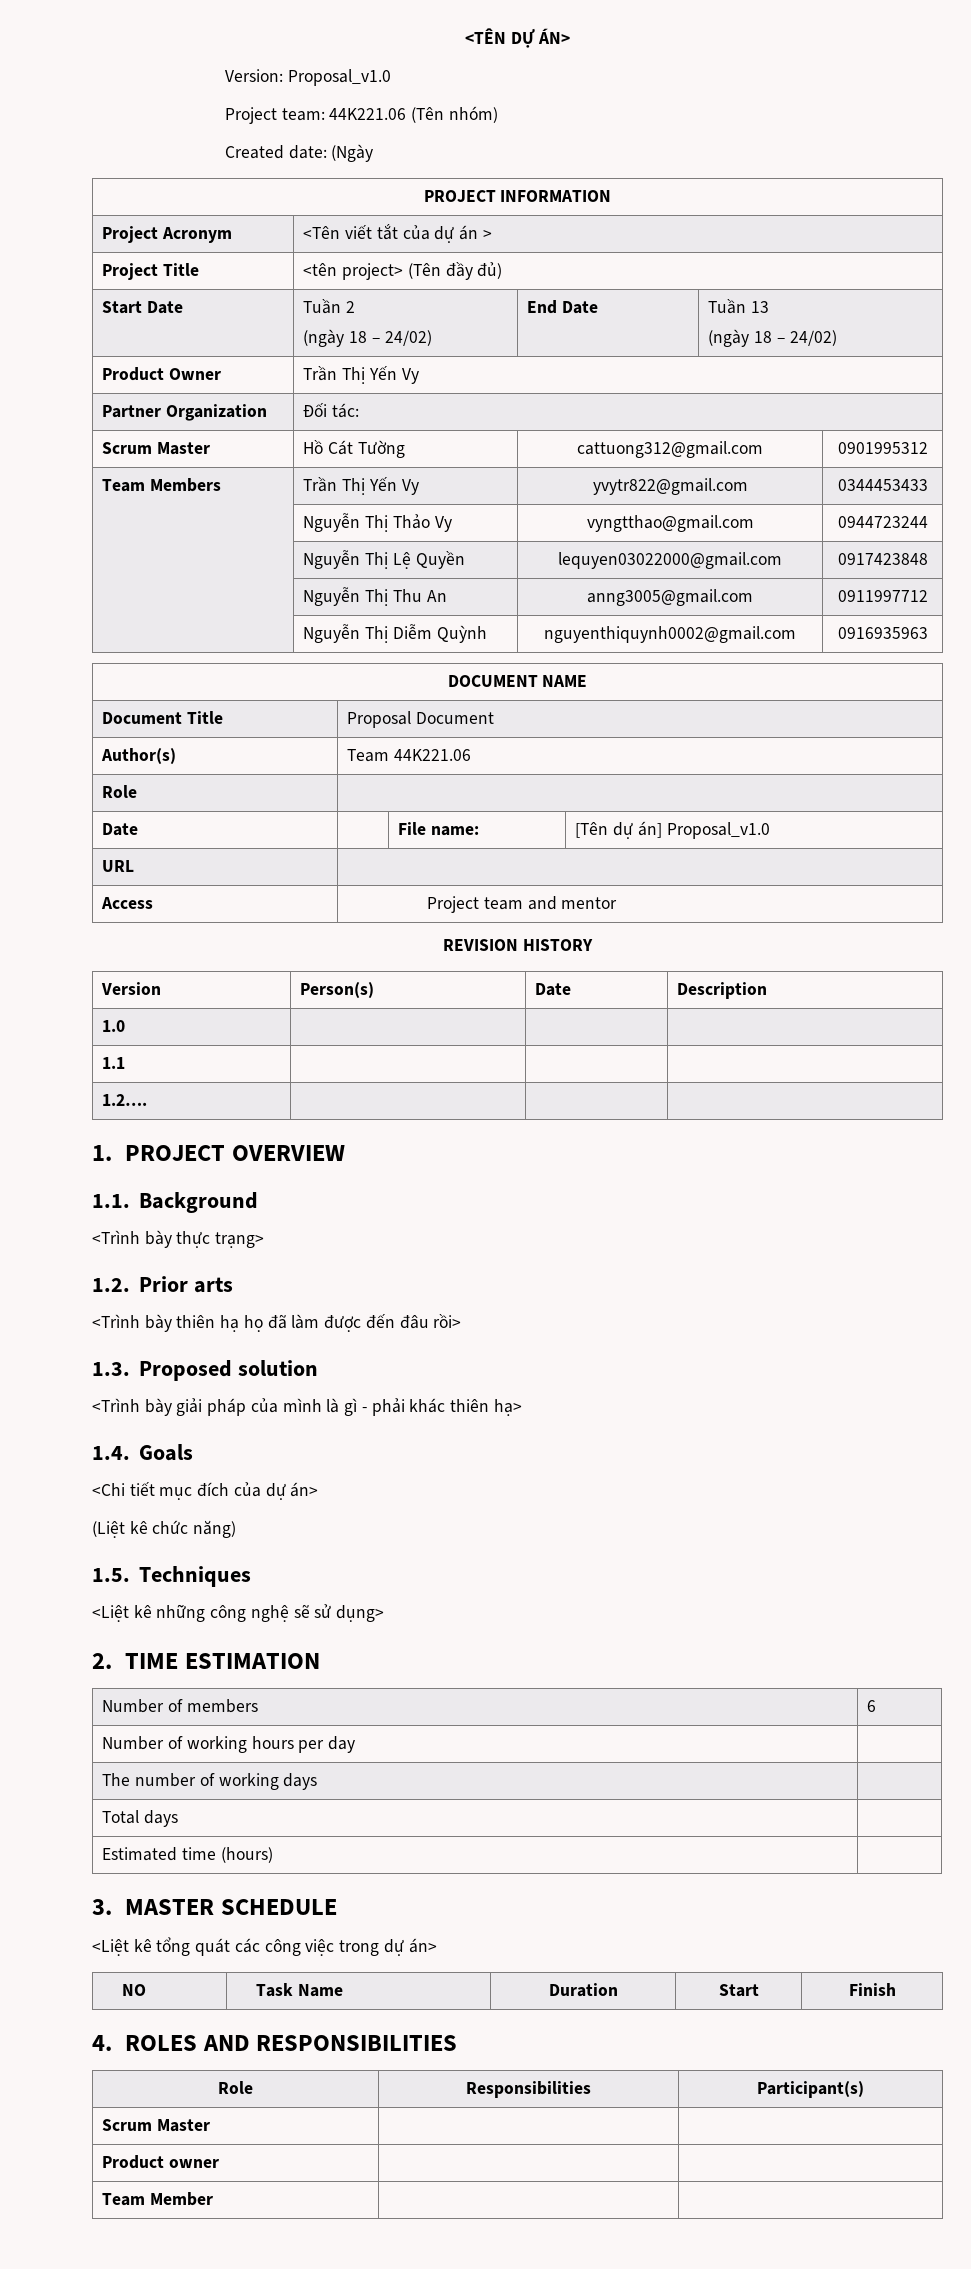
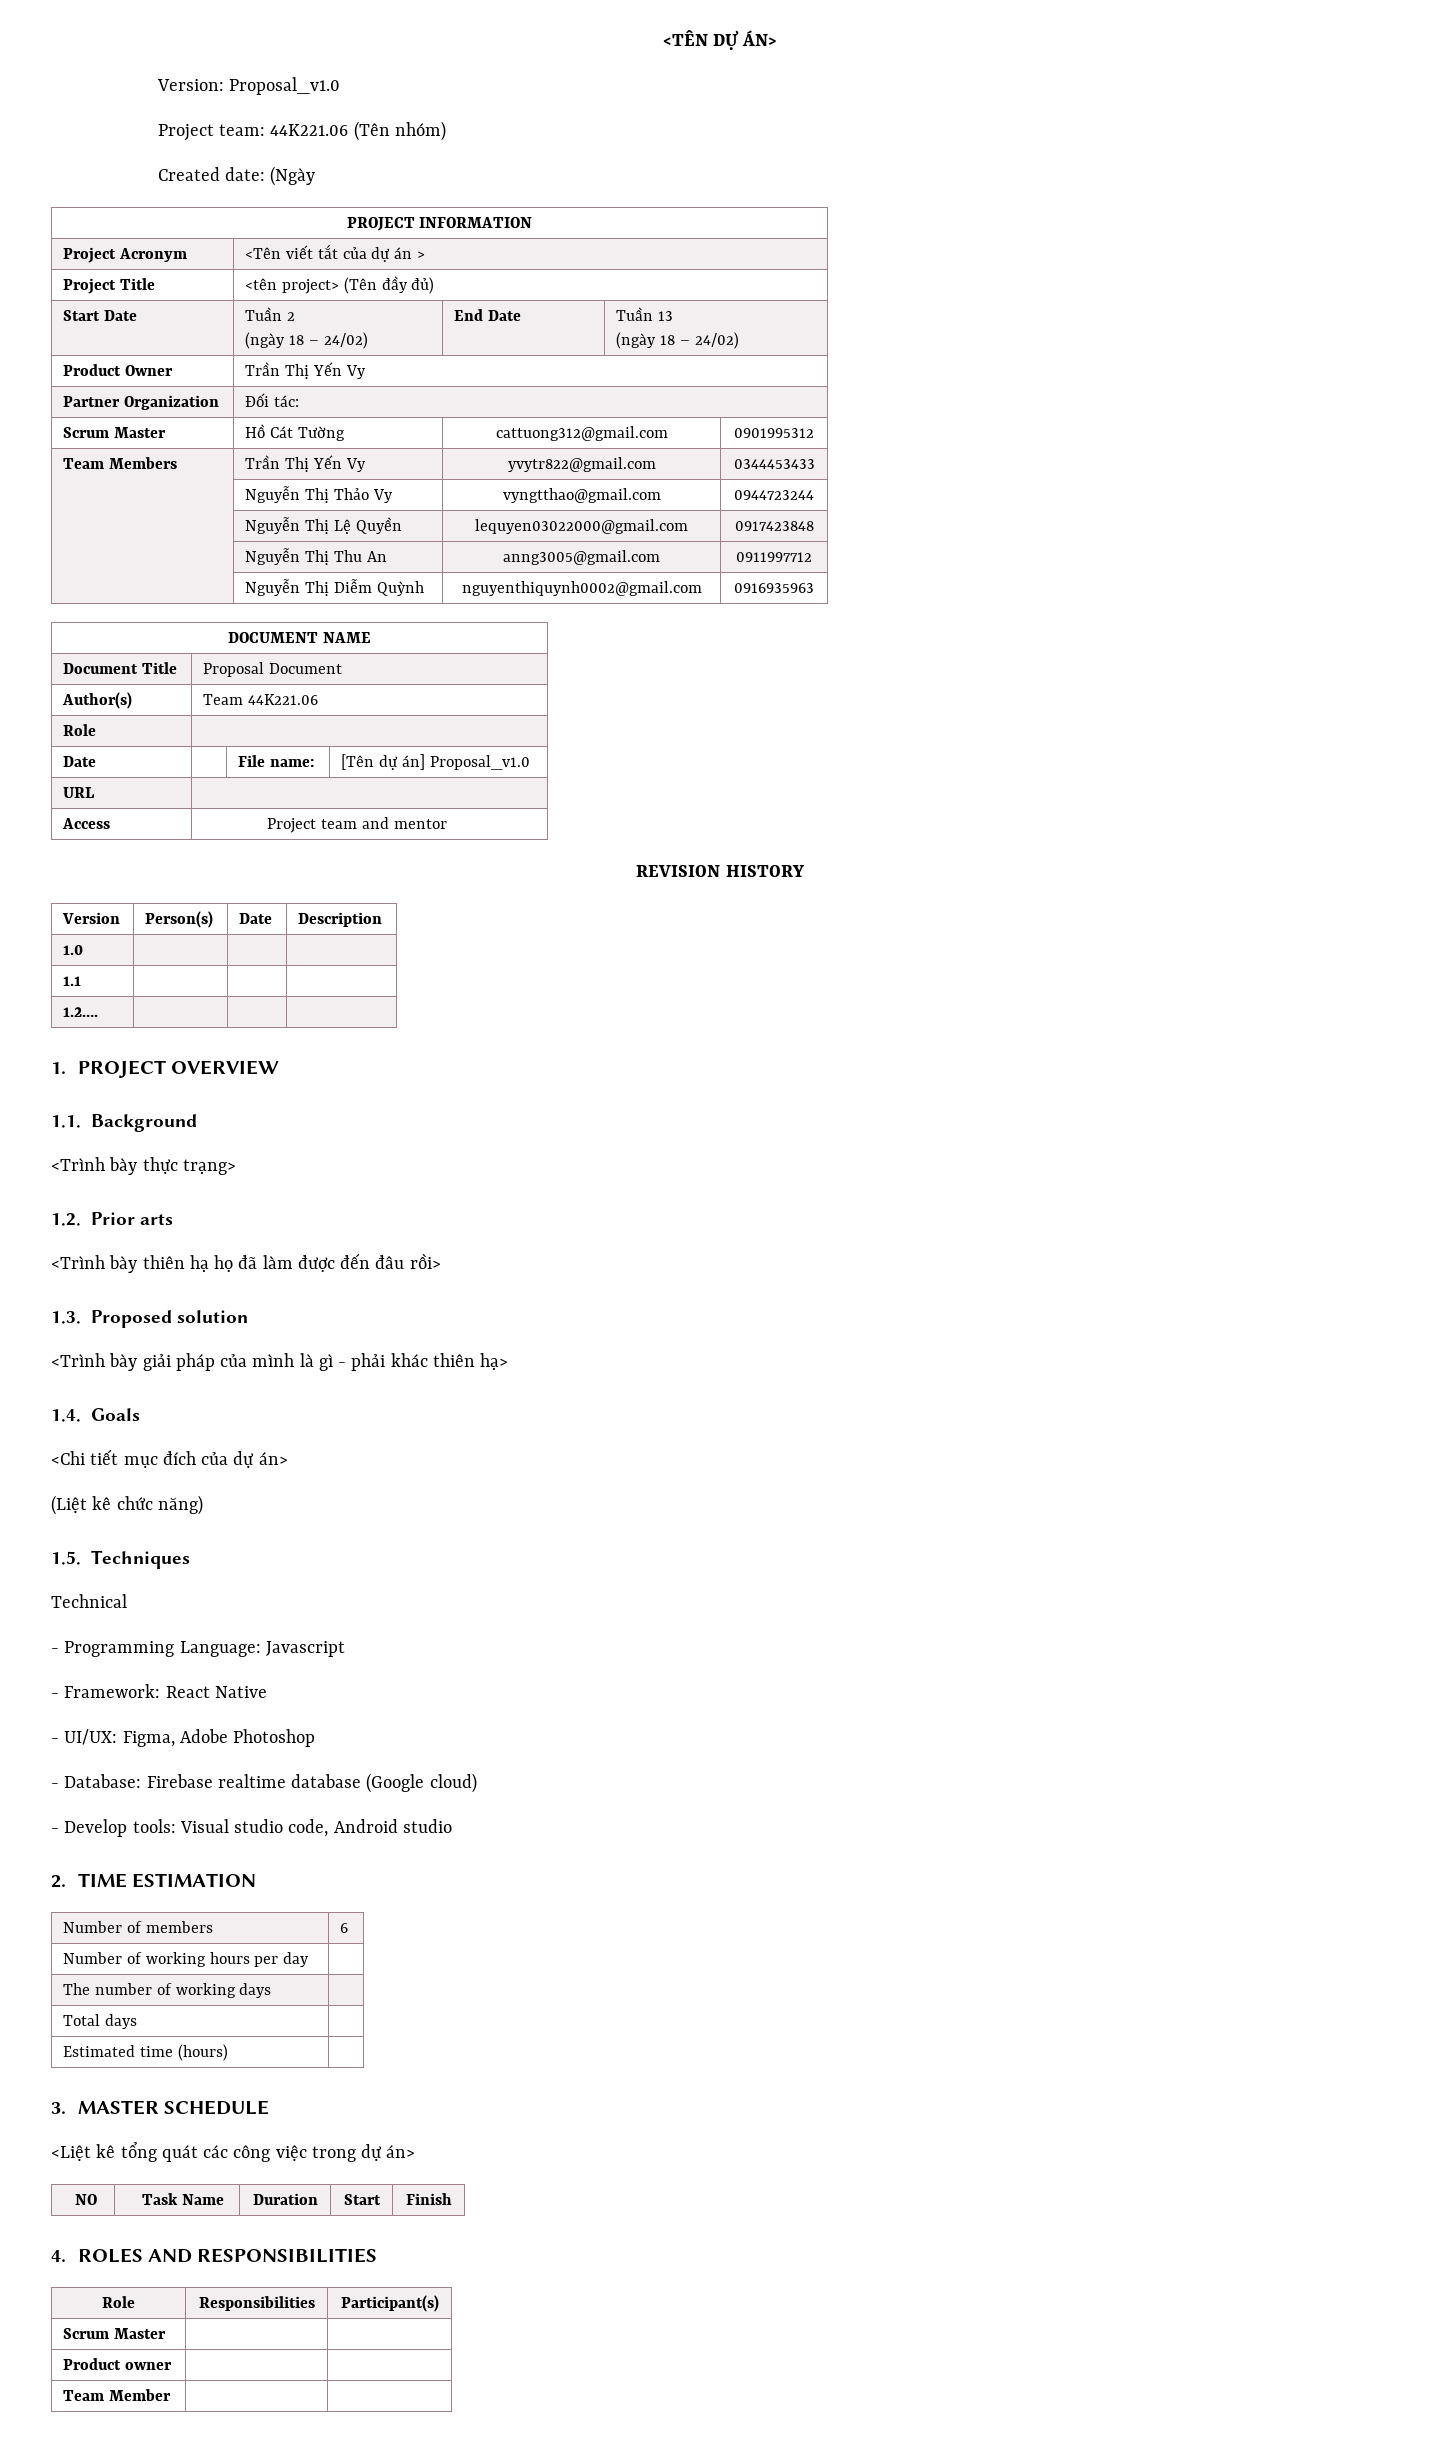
- <Liệt kê những công nghệ sẽ sử dụng>
+ Technical
+ - Programming Language: Javascript
+ - Framework: React Native
+ - UI/UX: Figma, Adobe Photoshop
+ - Database: Firebase realtime database (Google cloud)
+ - Develop tools: Visual studio code, Android studio

